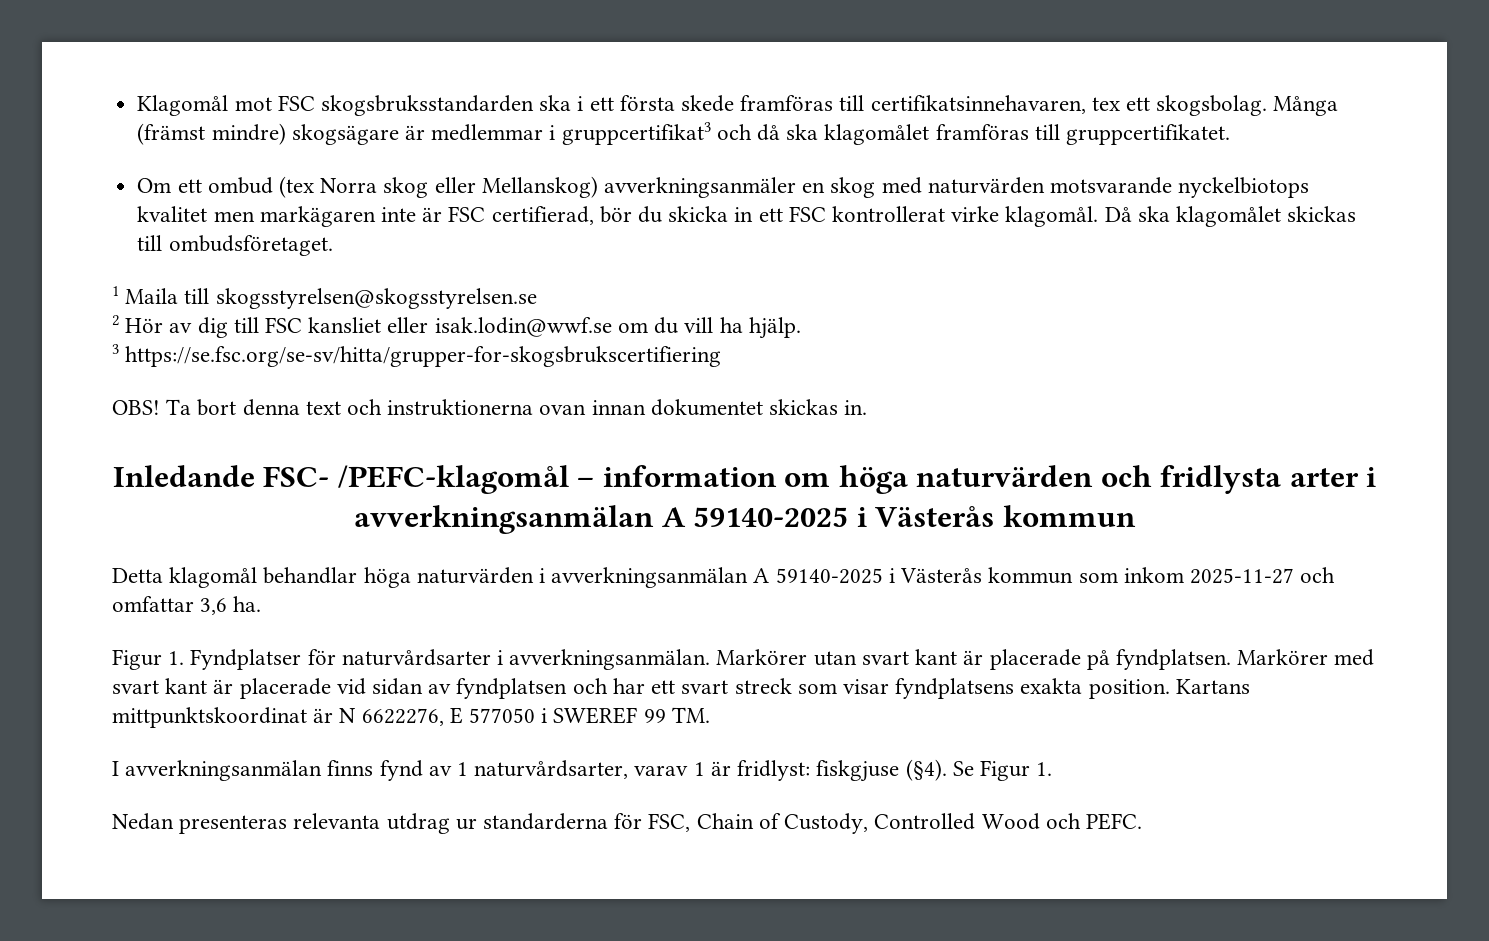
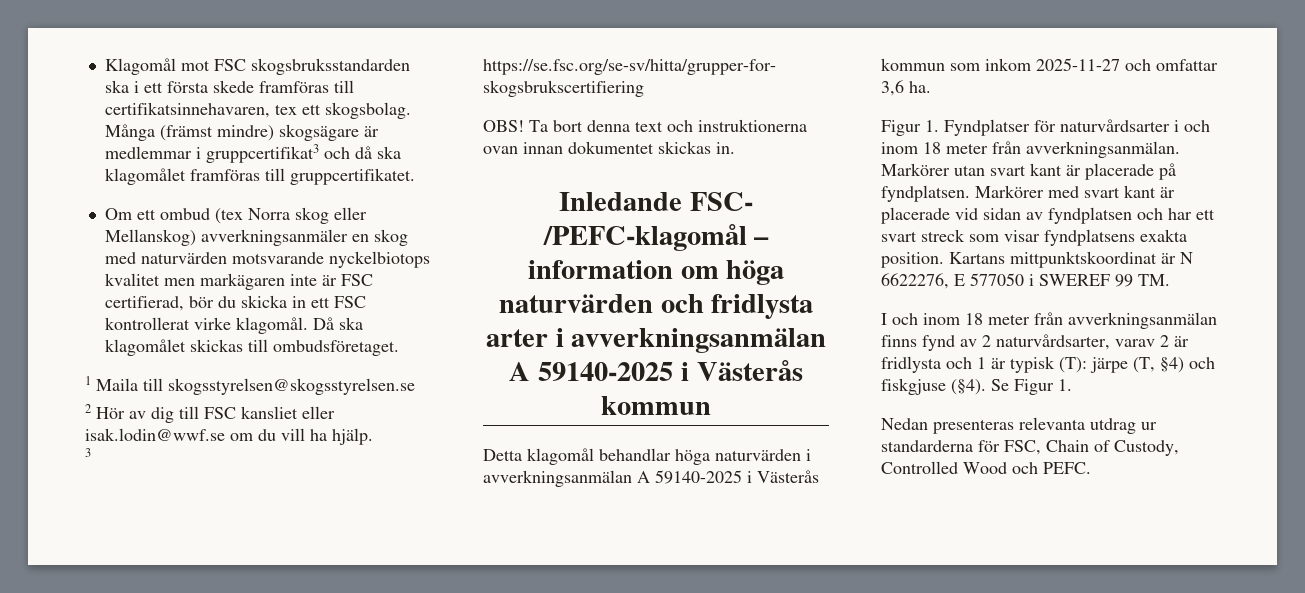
- Figur 1. Fyndplatser för naturvårdsarter i avverkningsanmälan.
+ Figur 1. Fyndplatser för naturvårdsarter i och inom 18 meter från avverkningsanmälan.
- I avverkningsanmälan finns fynd av 1 naturvårdsarter, varav 1 är fridlyst: fiskgjuse (§4).
+ I och inom 18 meter från avverkningsanmälan finns fynd av 2 naturvårdsarter, varav 2 är fridlysta och 1 är typisk (T): järpe (T, §4) och fiskgjuse (§4).

